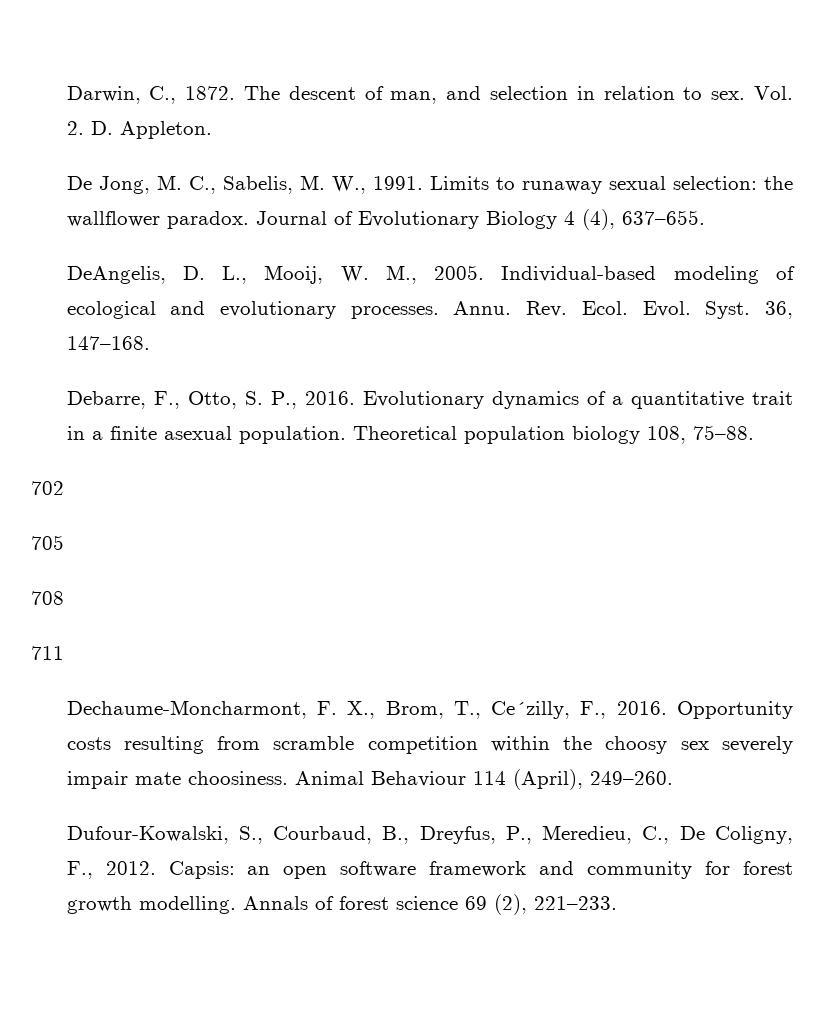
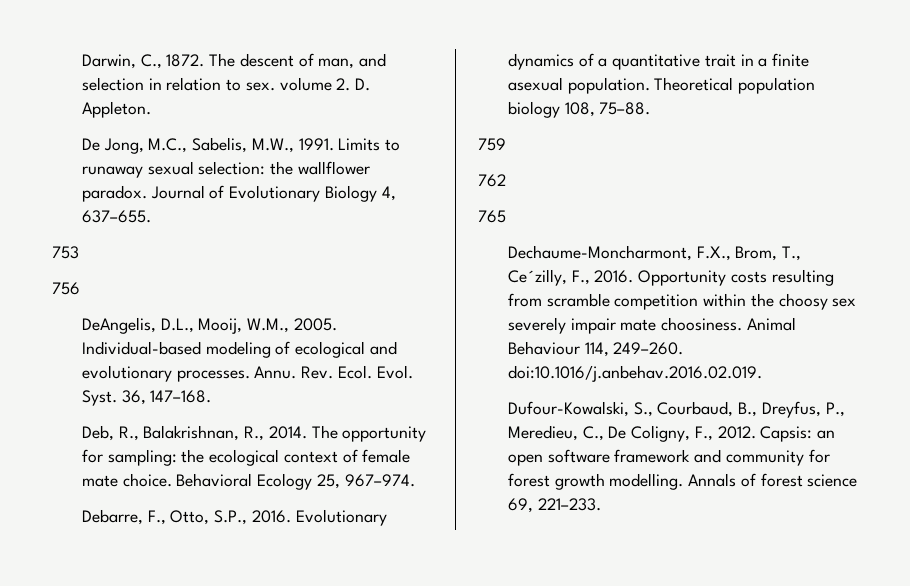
- The descent of man, and selection in relation to sex. Vol. 2. D. Appleton.
+ The descent of man, and selection in relation to sex. volume 2. D. Appleton.
- De Jong, M. C., Sabelis, M. W., 1991.
+ De Jong, M.C., Sabelis, M.W., 1991.
- Journal of Evolutionary Biology 4 (4), 637–655.
+ Journal of Evolutionary Biology 4, 637–655.
+ 753
+ 756
- DeAngelis, D. L., Mooij, W. M., 2005.
+ DeAngelis, D.L., Mooij, W.M., 2005.
+ Deb, R., Balakrishnan, R., 2014. The opportunity for sampling: the ecological context of female mate choice. Behavioral Ecology 25, 967–974.
- Debarre, F., Otto, S. P., 2016.
+ Debarre, F., Otto, S.P., 2016.
- 702
- 705
- 708
- 711
+ 759
+ 762
+ 765
- Dechaume-Moncharmont, F. X., Brom, T., Ce´zilly, F., 2016.
+ Dechaume-Moncharmont, F.X., Brom, T., Ce´zilly, F., 2016.
- Animal Behaviour 114 (April), 249–260.
+ Animal Behaviour 114, 249–260. doi:10.1016/j.anbehav.2016.02.019.
- Annals of forest science 69 (2), 221–233.
+ Annals of forest science 69, 221–233.

